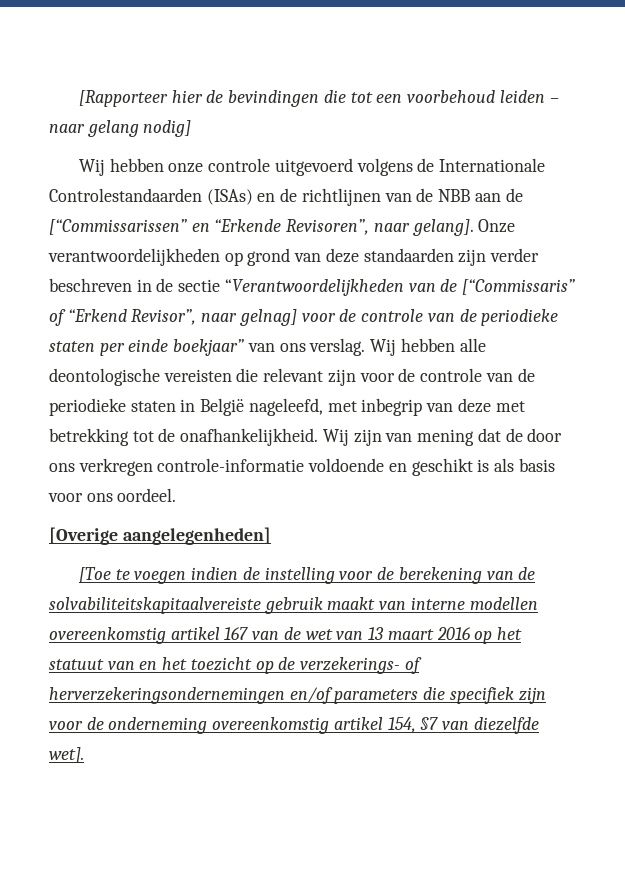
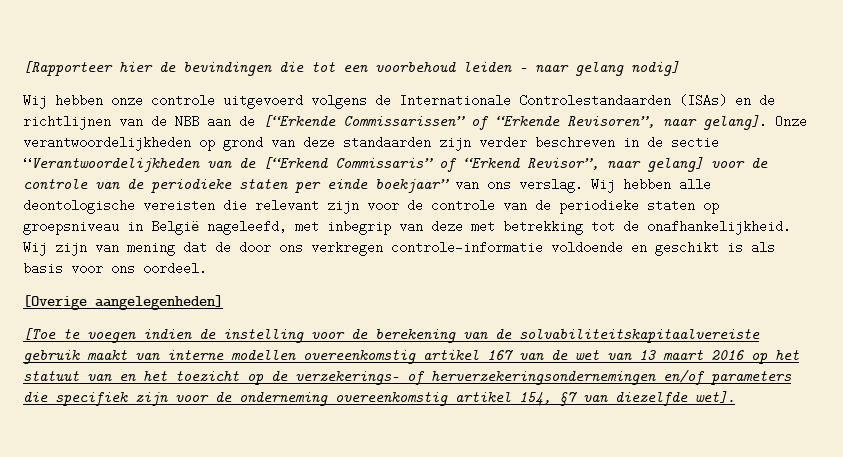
- Wij hebben onze controle uitgevoerd volgens de Internationale Controlestandaarden (ISAs) en de richtlijnen van de NBB aan de [“Commissarissen” en “Erkende Revisoren”, naar gelang].
+ Wij hebben onze controle uitgevoerd volgens de Internationale Controlestandaarden (ISAs) en de richtlijnen van de NBB aan de [“Erkende Commissarissen” of “Erkende Revisoren”, naar gelang].
- Onze verantwoordelijkheden op grond van deze standaarden zijn verder beschreven in de sectie “Verantwoordelijkheden van de [“Commissaris” of “Erkend Revisor”, naar gelnag] voor de controle van de periodieke staten per einde boekjaar” van ons verslag.
+ Onze verantwoordelijkheden op grond van deze standaarden zijn verder beschreven in de sectie “Verantwoordelijkheden van de [“Erkend Commissaris” of “Erkend Revisor”, naar gelang] voor de controle van de periodieke staten per einde boekjaar” van ons verslag.
- Wij hebben alle deontologische vereisten die relevant zijn voor de controle van de periodieke staten in België nageleefd, met inbegrip van deze met betrekking tot de onafhankelijkheid.
+ Wij hebben alle deontologische vereisten die relevant zijn voor de controle van de periodieke staten op groepsniveau in België nageleefd, met inbegrip van deze met betrekking tot de onafhankelijkheid.

